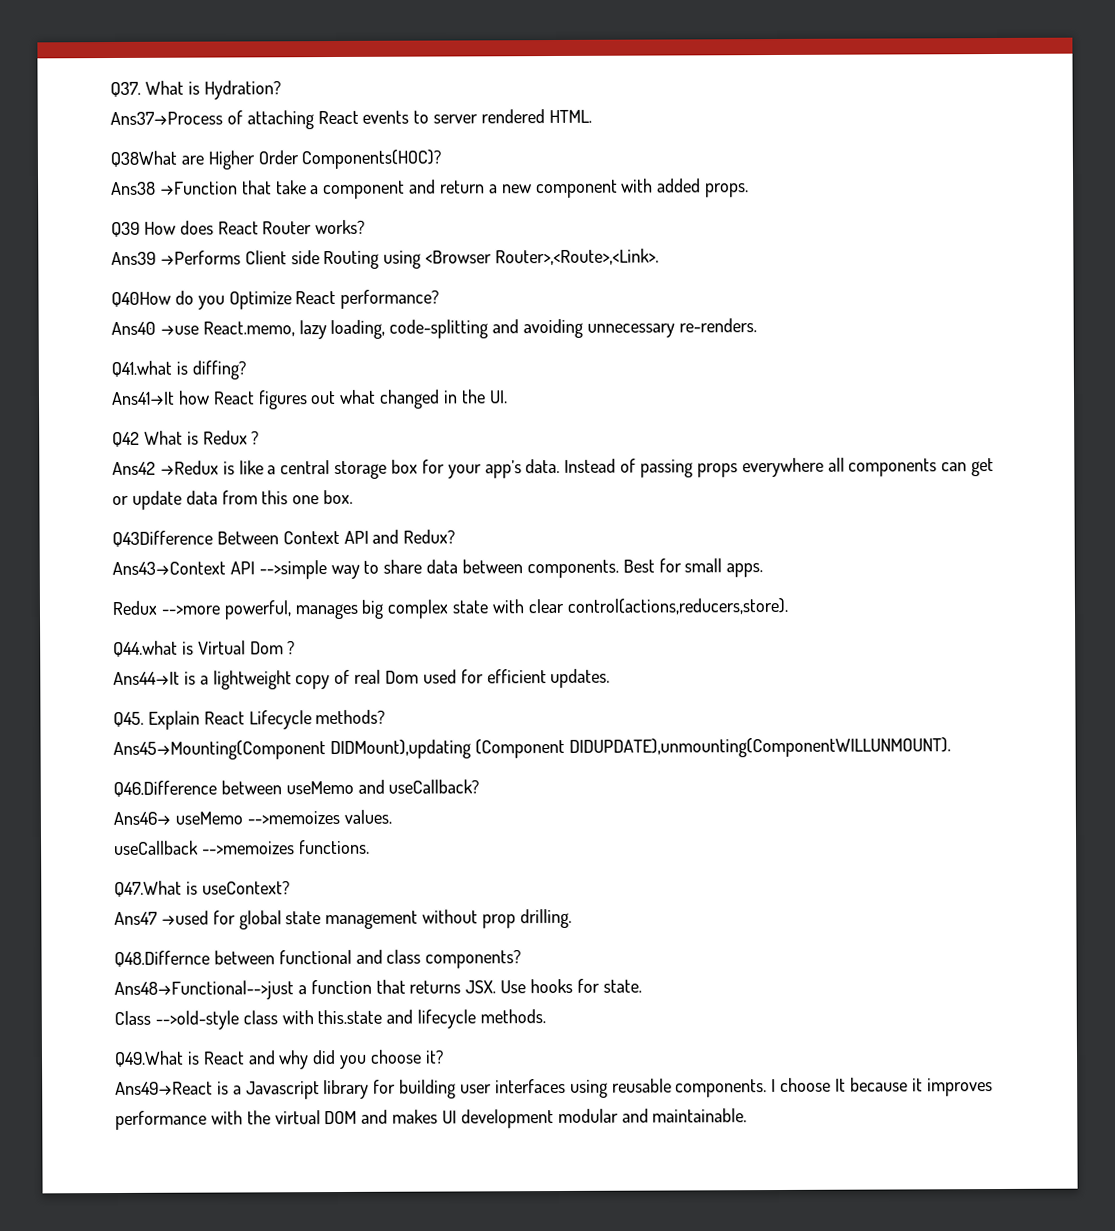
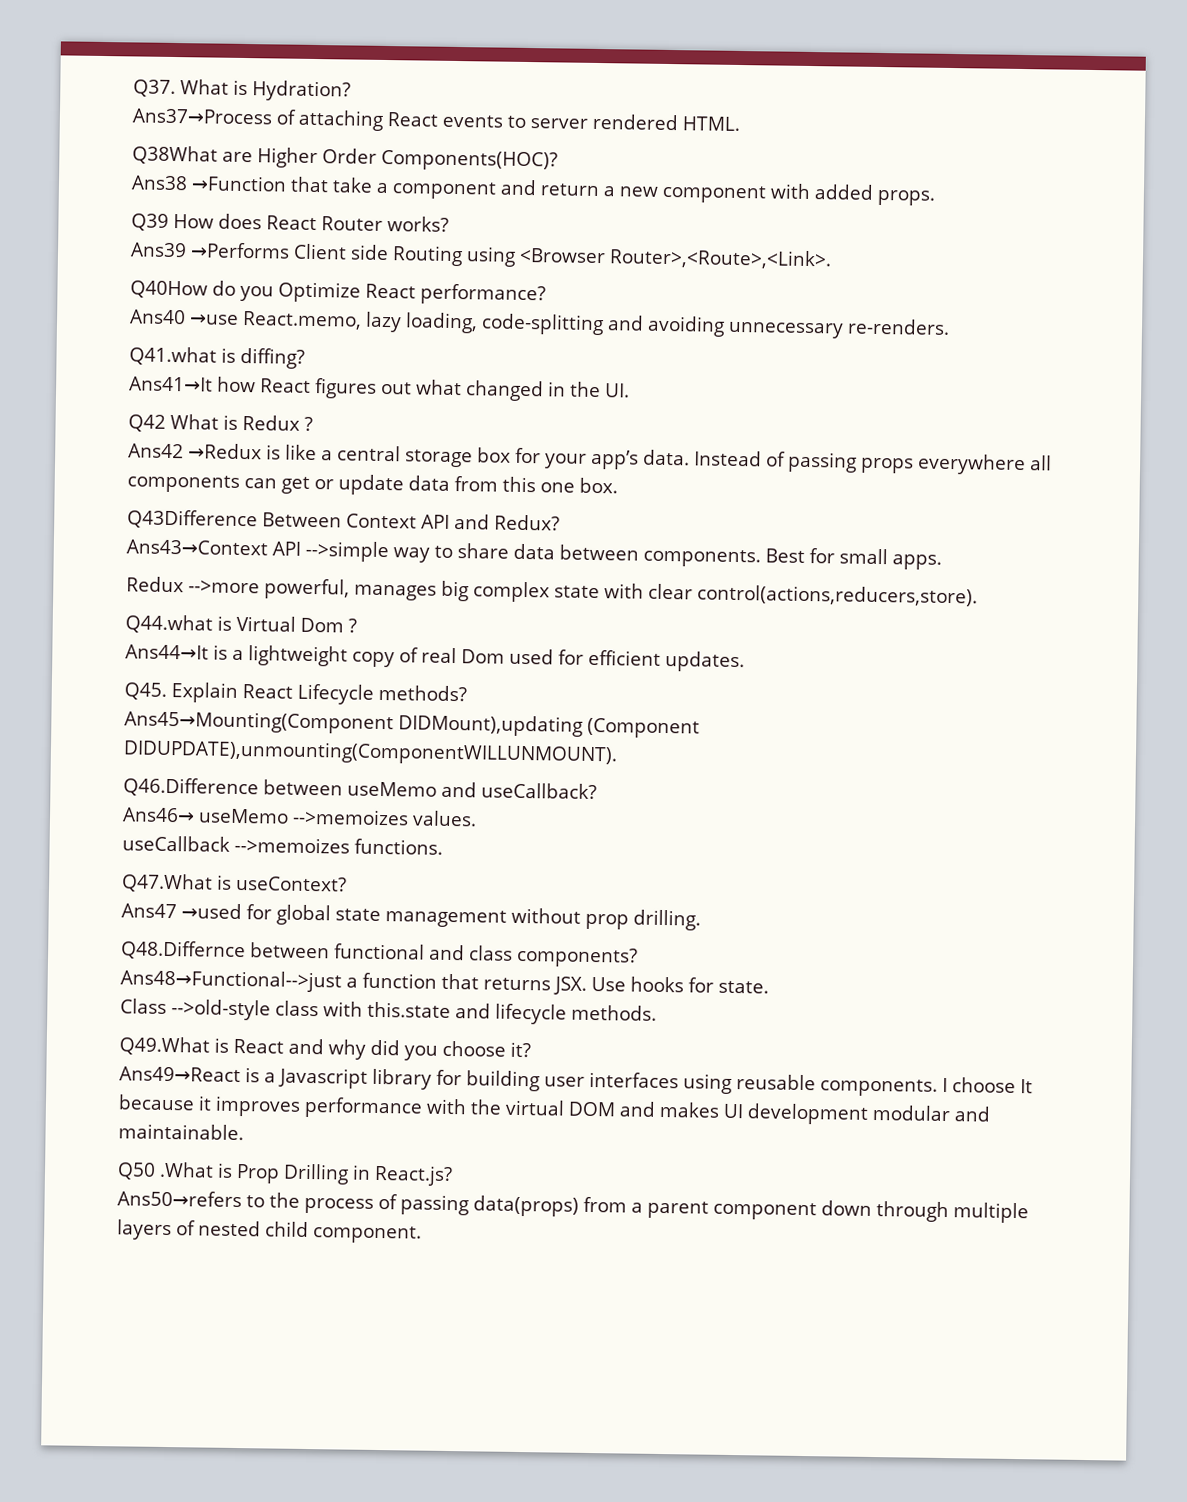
+ Q50 .What is Prop Drilling in React.js?
+ Ans50→refers to the process of passing data(props) from a parent component down through multiple layers of nested child component.

